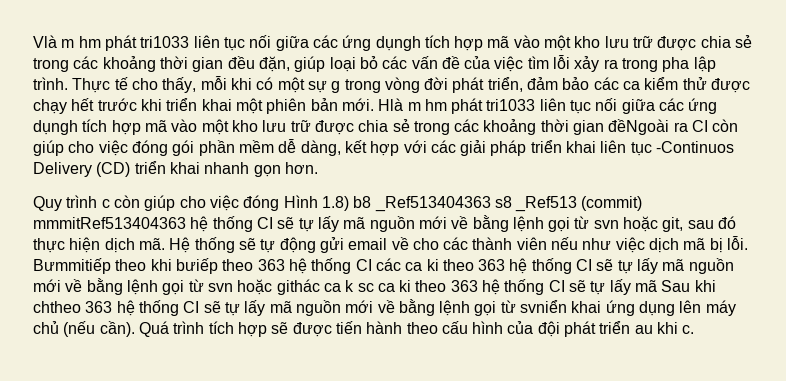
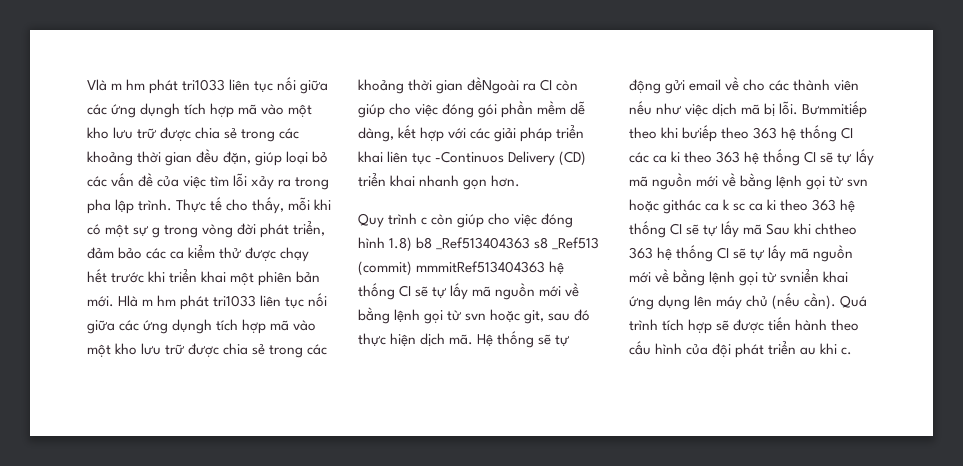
- Quy trình c còn giúp cho việc đóng Hình 1.8) b8 _Ref513404363 s8 _Ref513 (commit) mmmitRef513404363 hệ thống CI sẽ tự lấy mã nguồn mới về bằng lệnh gọi từ svn hoặc git, sau đó thực hiện dịch mã.
+ Quy trình c còn giúp cho việc đóng hình 1.8) b8 _Ref513404363 s8 _Ref513 (commit) mmmitRef513404363 hệ thống CI sẽ tự lấy mã nguồn mới về bằng lệnh gọi từ svn hoặc git, sau đó thực hiện dịch mã.

